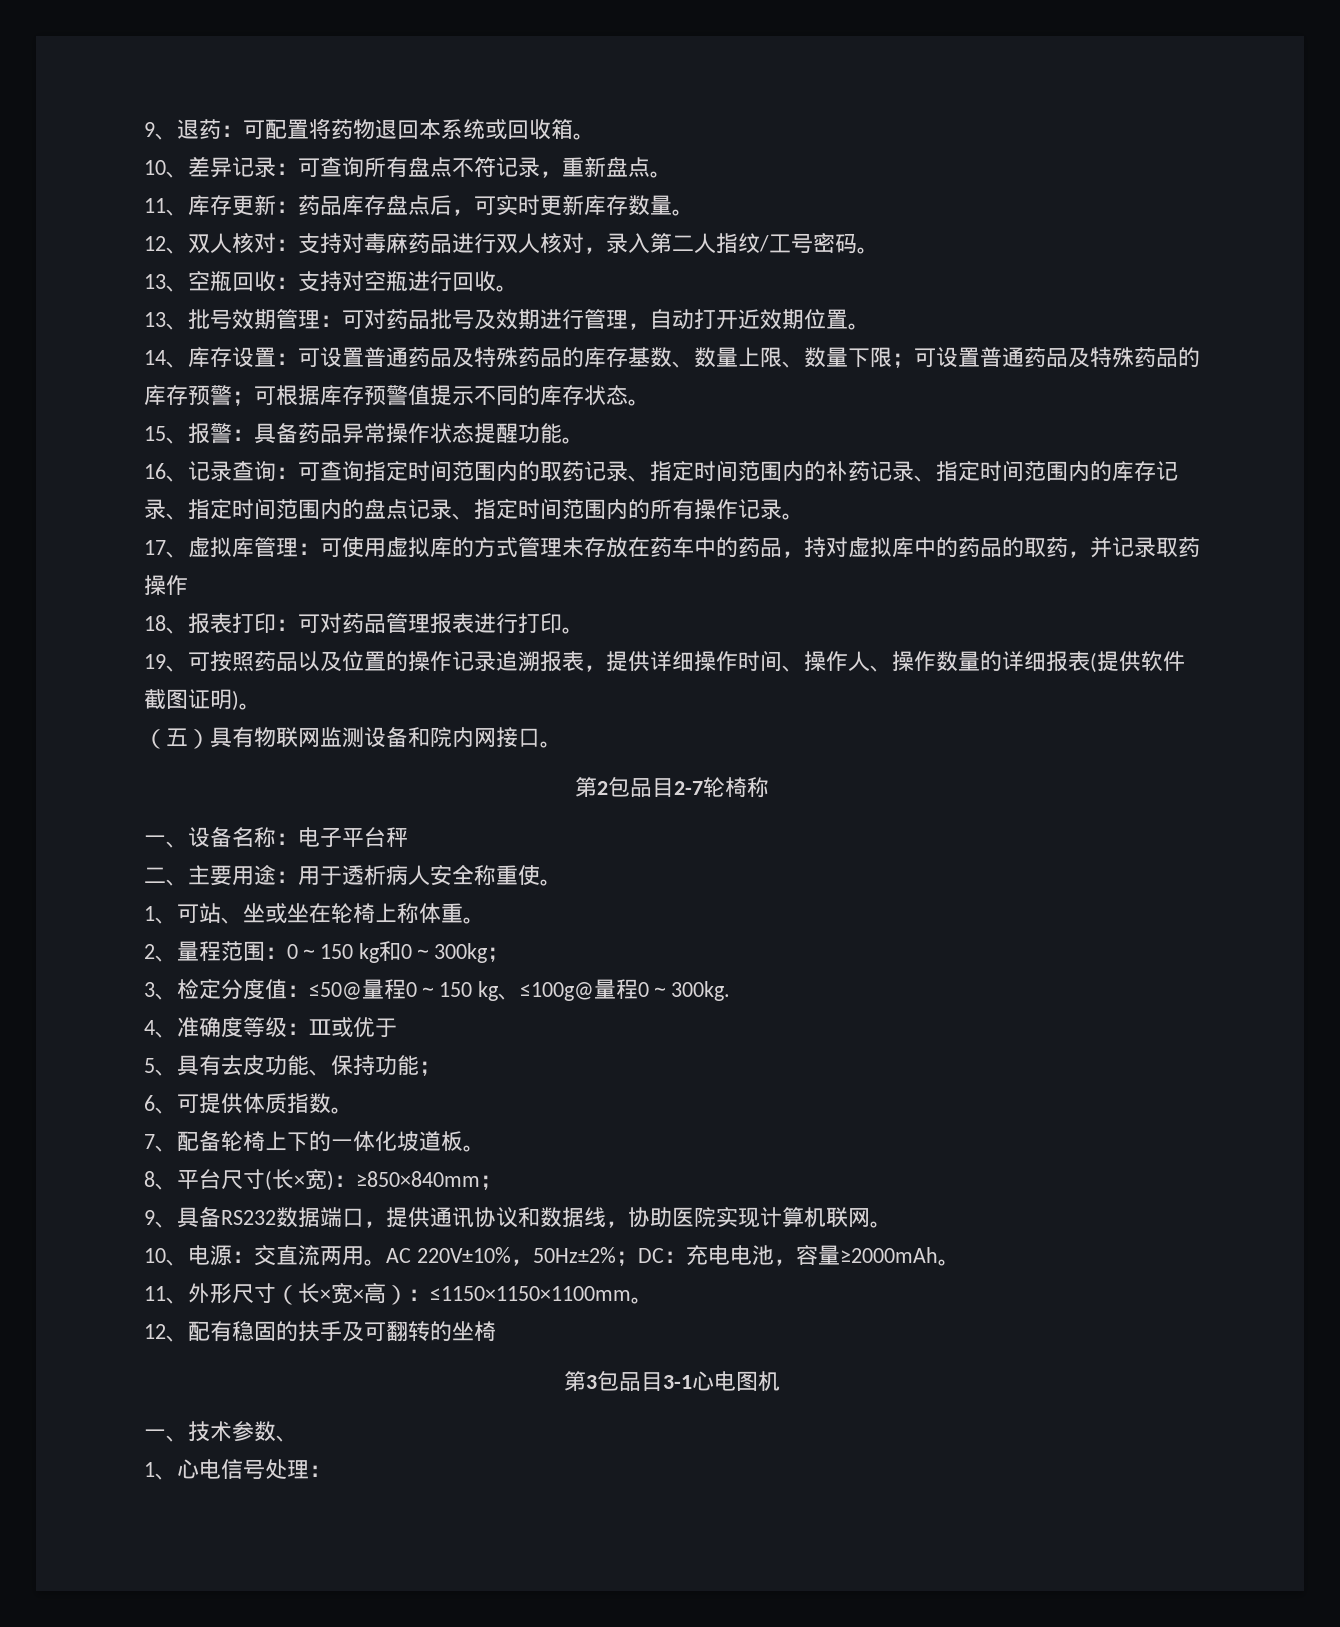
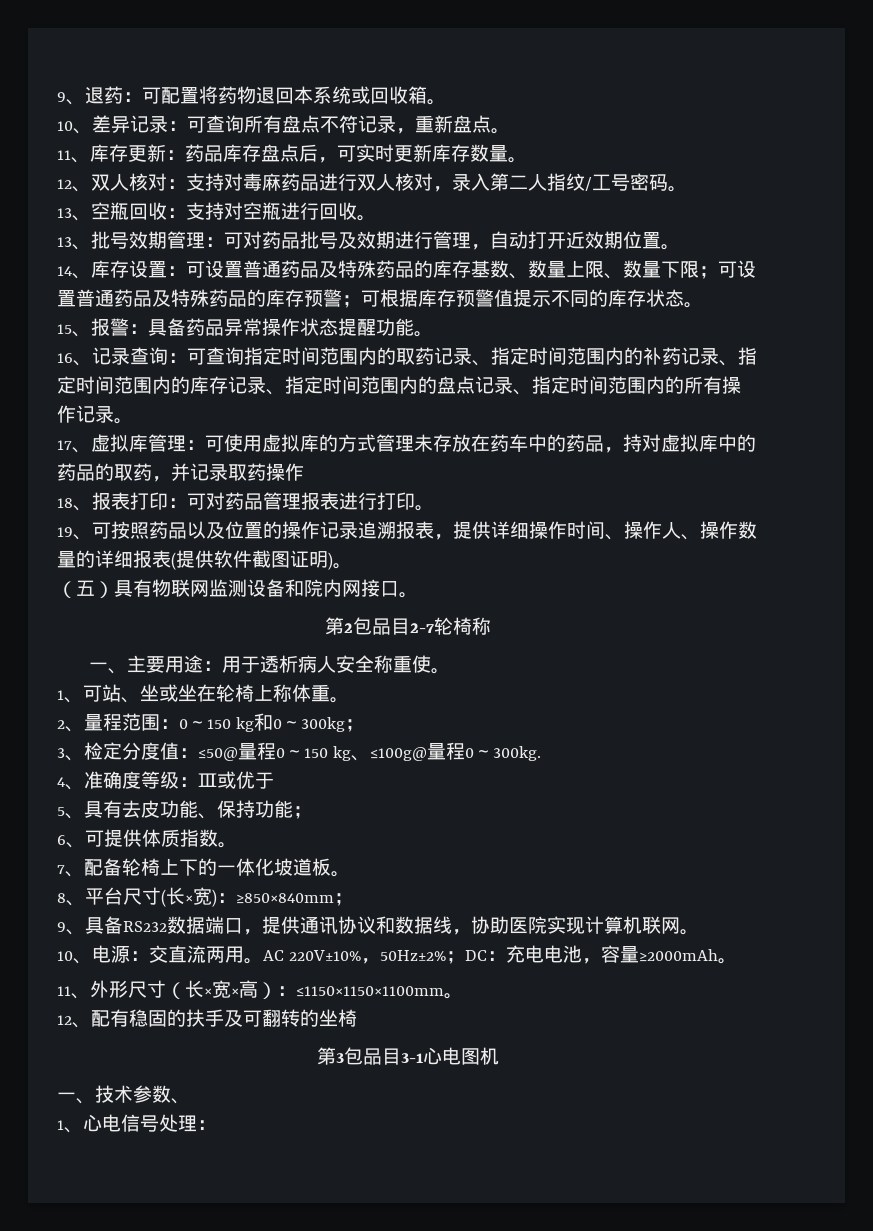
- 一、设备名称：电子平台秤
- 二、主要用途：用于透析病人安全称重使。
+ 一、主要用途：用于透析病人安全称重使。

